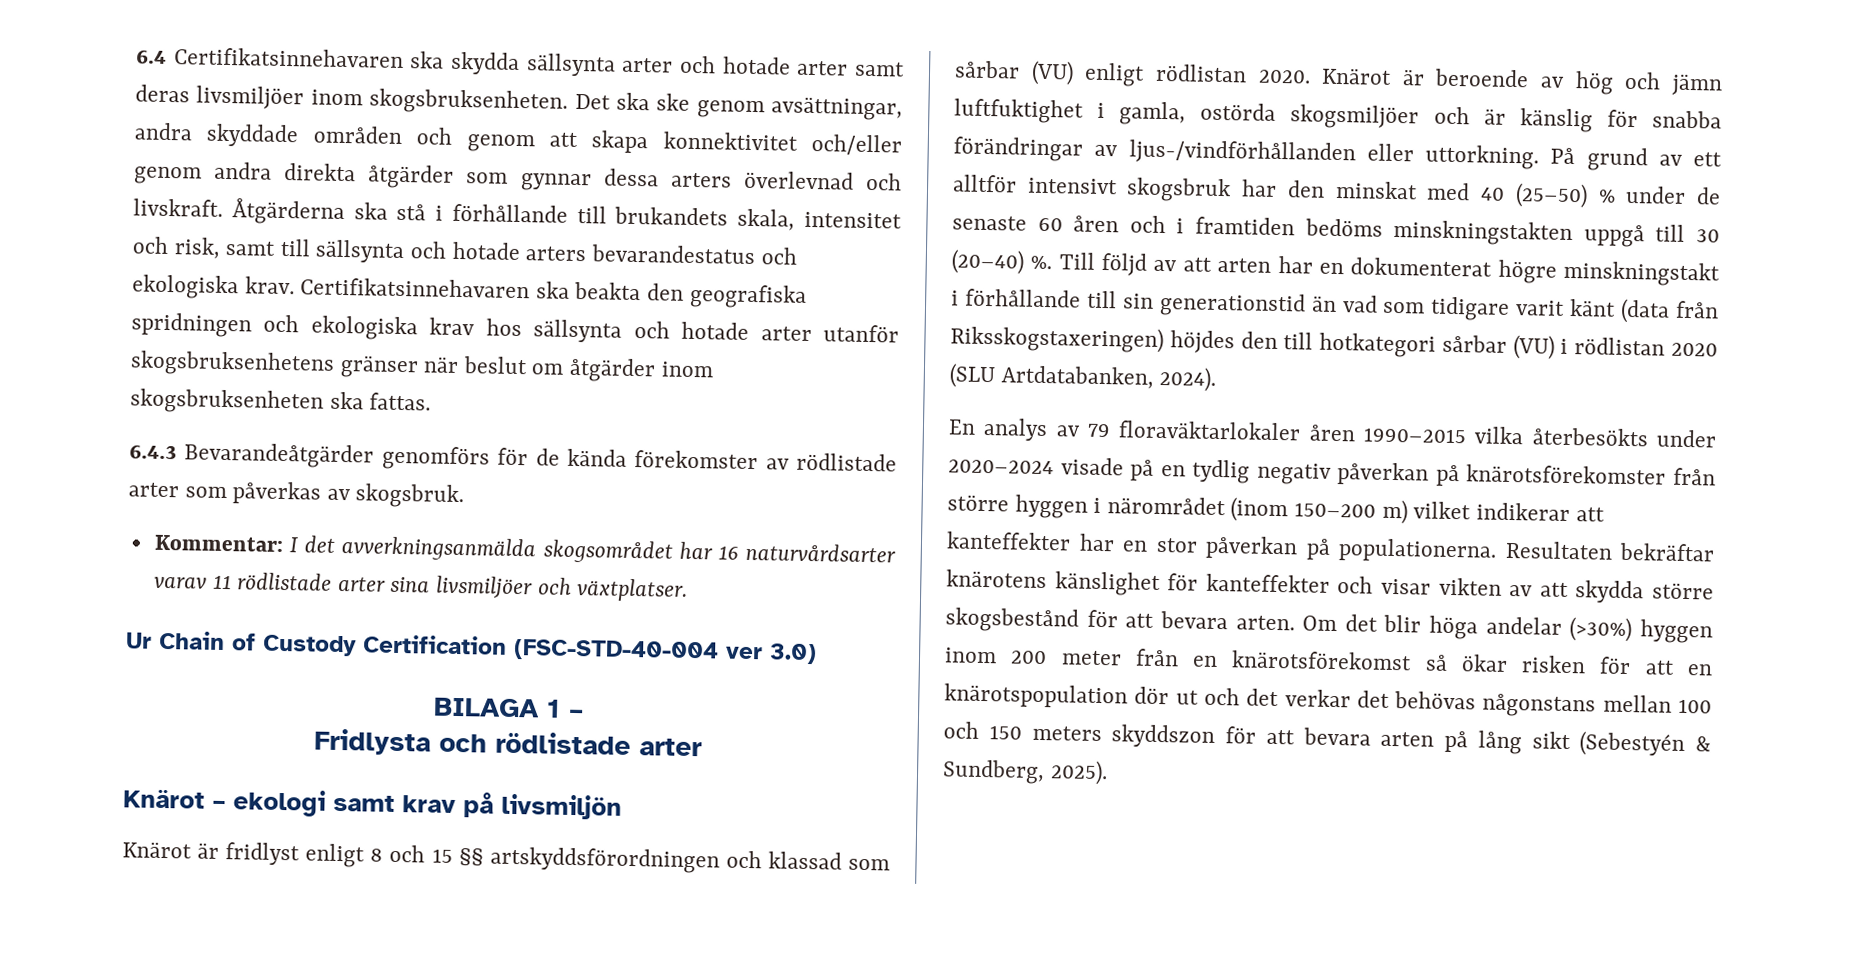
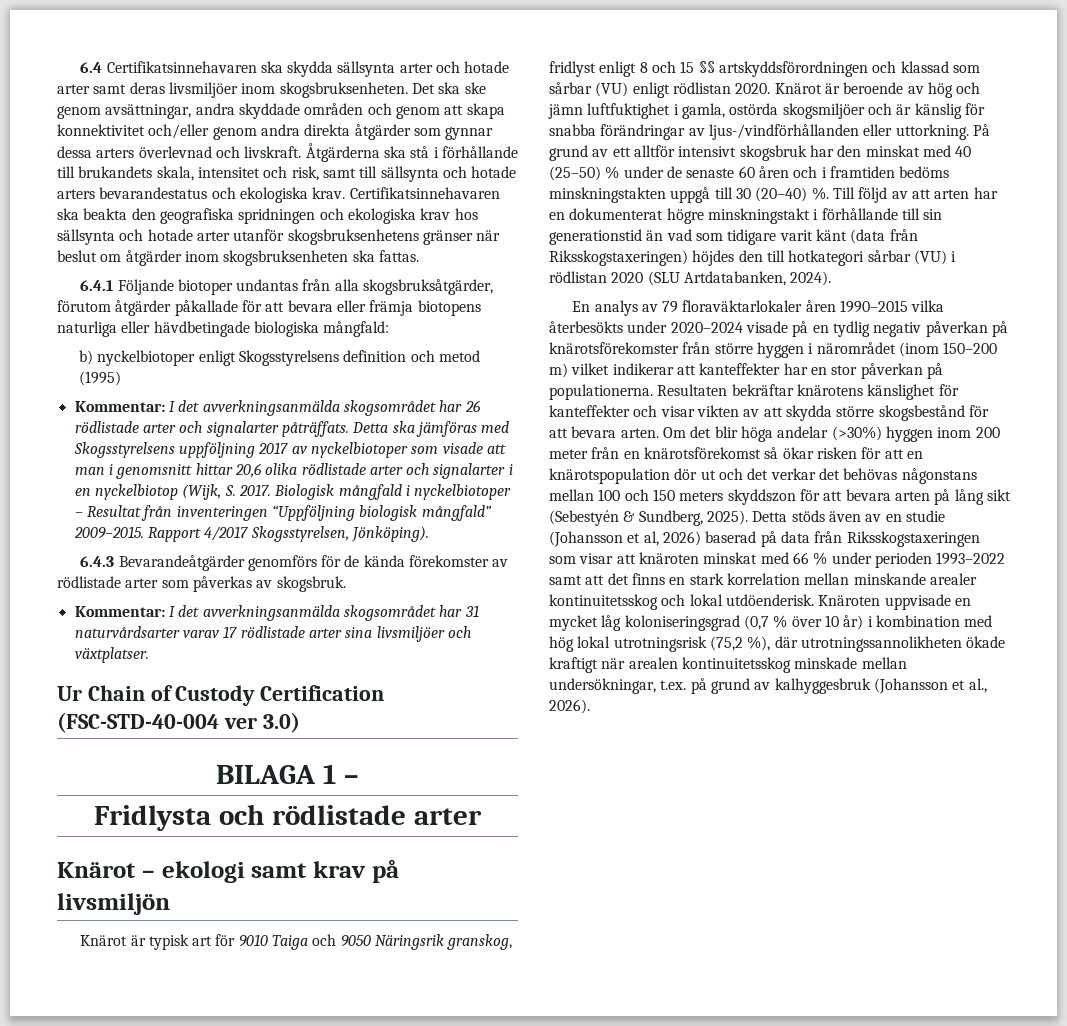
+ 6.4.1 Följande biotoper undantas från alla skogsbruksåtgärder, förutom åtgärder påkallade för att bevara eller främja biotopens naturliga eller hävdbetingade biologiska mångfald:
+ b) nyckelbiotoper enligt Skogsstyrelsens definition och metod (1995)
+ Kommentar: I det avverkningsanmälda skogsområdet har 26 rödlistade arter och signalarter påträffats. Detta ska jämföras med Skogsstyrelsens uppföljning 2017 av nyckelbiotoper som visade att man i genomsnitt hittar 20,6 olika rödlistade arter och signalarter i en nyckelbiotop (Wijk, S. 2017. Biologisk mångfald i nyckelbiotoper – Resultat från inventeringen “Uppföljning biologisk mångfald” 2009–2015. Rapport 4/2017 Skogsstyrelsen, Jönköping).
- Kommentar: I det avverkningsanmälda skogsområdet har 16 naturvårdsarter varav 11 rödlistade arter sina livsmiljöer och växtplatser.
+ Kommentar: I det avverkningsanmälda skogsområdet har 31 naturvårdsarter varav 17 rödlistade arter sina livsmiljöer och växtplatser.
- Knärot är fridlyst enligt 8 och 15 §§ artskyddsförordningen och klassad som sårbar (VU) enligt rödlistan 2020.
+ Knärot är typisk art för 9010 Taiga och 9050 Näringsrik granskog, fridlyst enligt 8 och 15 §§ artskyddsförordningen och klassad som sårbar (VU) enligt rödlistan 2020.
+ Detta stöds även av en studie (Johansson et al, 2026) baserad på data från Riksskogstaxeringen som visar att knäroten minskat med 66 % under perioden 1993–2022 samt att det finns en stark korrelation mellan minskande arealer kontinuitetsskog och lokal utdöenderisk. Knäroten uppvisade en mycket låg koloniseringsgrad (0,7 % över 10 år) i kombination med hög lokal utrotningsrisk (75,2 %), där utrotningssannolikheten ökade kraftigt när arealen kontinuitetsskog minskade mellan undersökningar, t.ex. på grund av kalhyggesbruk (Johansson et al., 2026).

